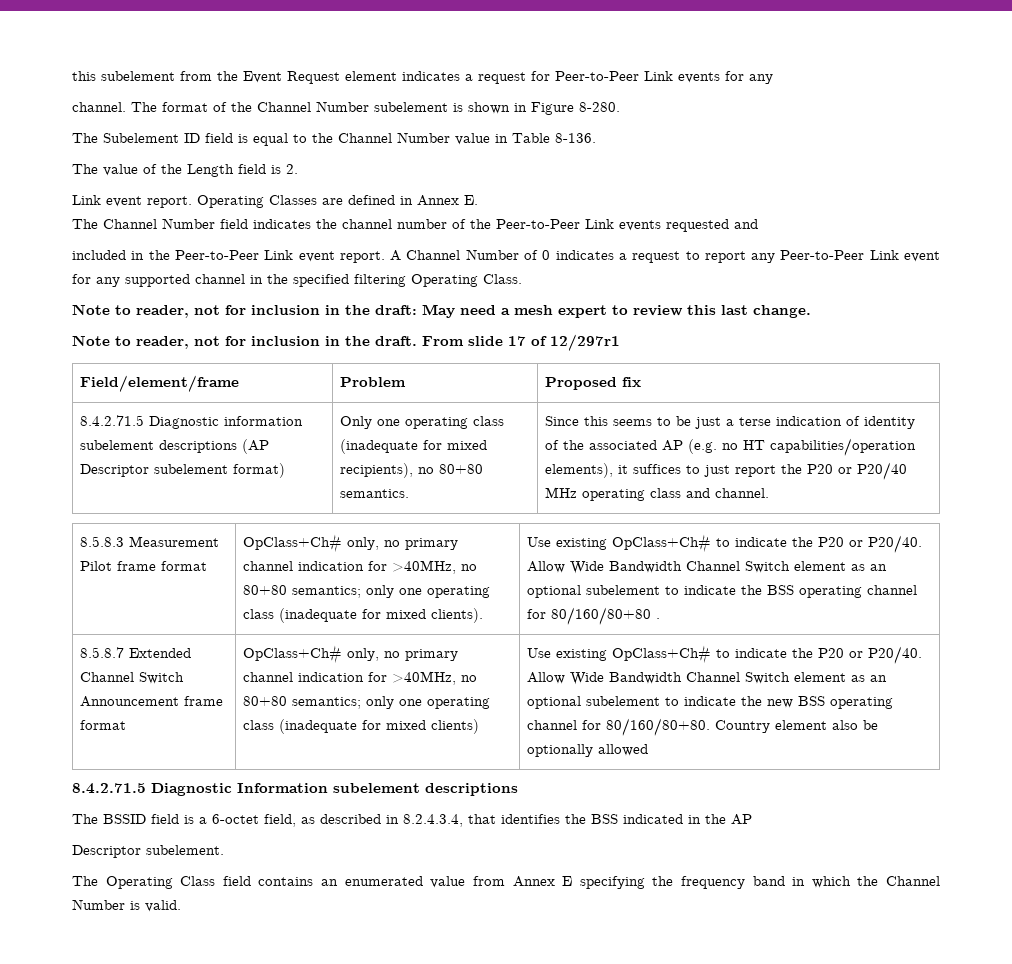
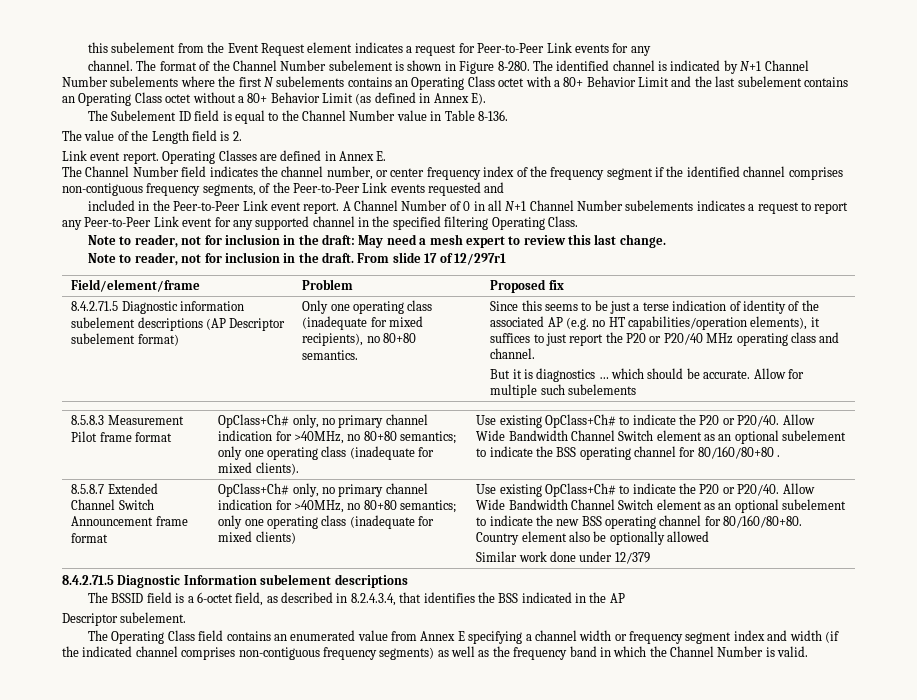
+ The identified channel is indicated by N+1 Channel Number subelements where the first N subelements contains an Operating Class octet with a 80+ Behavior Limit and the last subelement contains an Operating Class octet without a 80+ Behavior Limit (as defined in Annex E).
- The Channel Number field indicates the channel number of the Peer-to-Peer Link events requested and
+ The Channel Number field indicates the channel number, or center frequency index of the frequency segment if the identified channel comprises non-contiguous frequency segments, of the Peer-to-Peer Link events requested and
- A Channel Number of 0 indicates a request to report any Peer-to-Peer Link event for any supported channel in the specified filtering Operating Class.
+ A Channel Number of 0 in all N+1 Channel Number subelements indicates a request to report any Peer-to-Peer Link event for any supported channel in the specified filtering Operating Class.
+ But it is diagnostics … which should be accurate. Allow for multiple such subelements
+ Similar work done under 12/379
- The Operating Class field contains an enumerated value from Annex E specifying the frequency band in which the Channel Number is valid.
+ The Operating Class field contains an enumerated value from Annex E specifying a channel width or frequency segment index and width (if the indicated channel comprises non-contiguous frequency segments) as well as the frequency band in which the Channel Number is valid.

